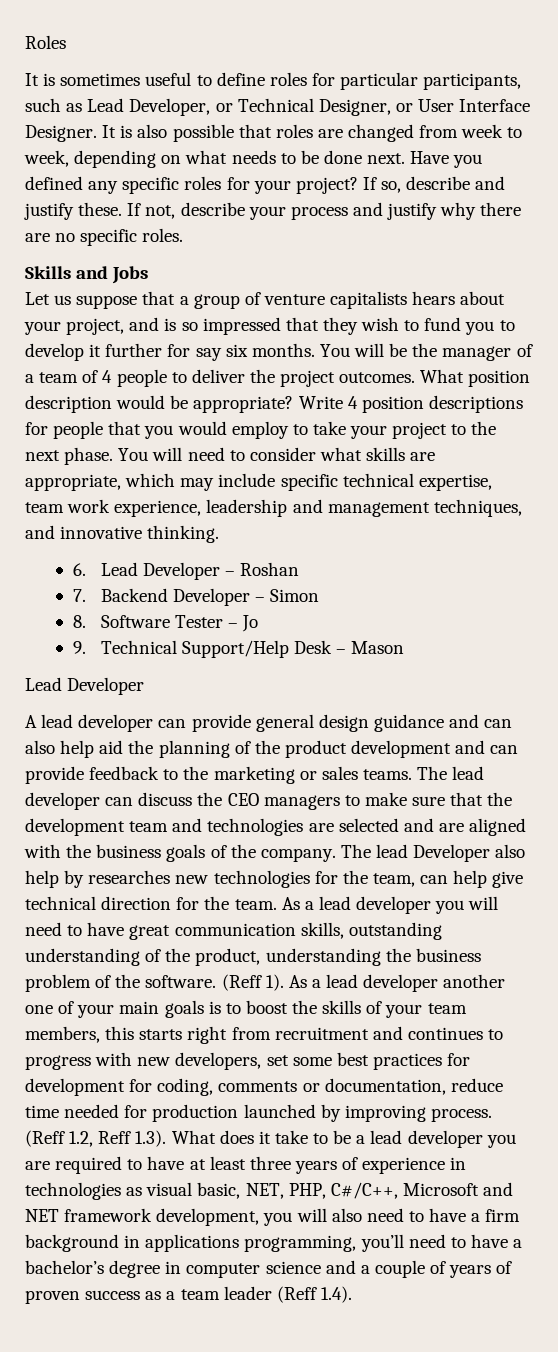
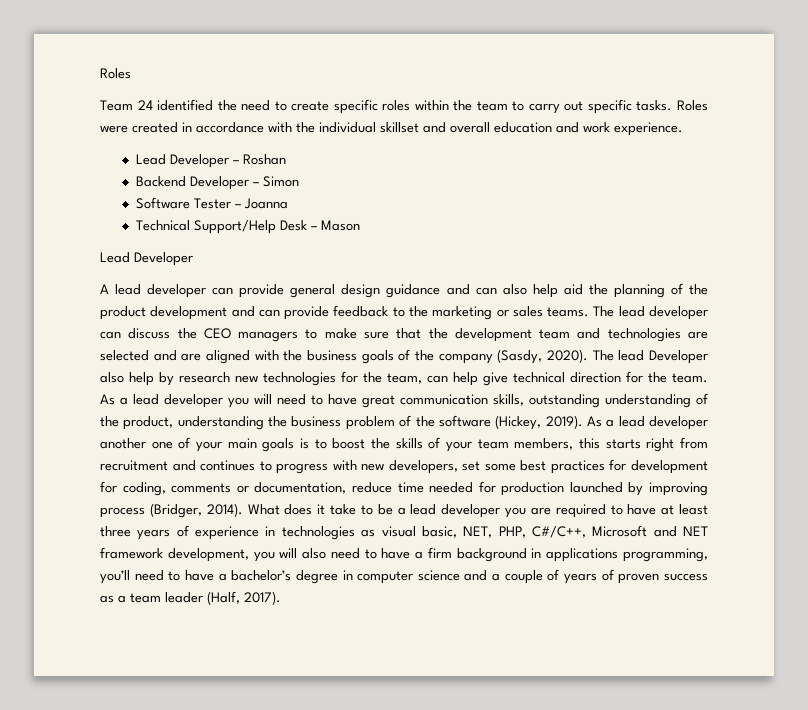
- It is sometimes useful to define roles for particular participants, such as Lead Developer, or Technical Designer, or User Interface Designer. It is also possible that roles are changed from week to week, depending on what needs to be done next. Have you defined any specific roles for your project? If so, describe and justify these. If not, describe your process and justify why there are no specific roles.
- Skills and Jobs
- Let us suppose that a group of venture capitalists hears about your project, and is so impressed that they wish to fund you to develop it further for say six months. You will be the manager of a team of 4 people to deliver the project outcomes. What position description would be appropriate? Write 4 position descriptions for people that you would employ to take your project to the next phase. You will need to consider what skills are appropriate, which may include specific technical expertise, team work experience, leadership and management techniques, and innovative thinking.
- 6. Lead Developer – Roshan
+ Team 24 identified the need to create specific roles within the team to carry out specific tasks. Roles were created in accordance with the individual skillset and overall education and work experience.
+ Lead Developer – Roshan
- 7. Backend Developer – Simon
+ Backend Developer – Simon
- 8. Software Tester – Jo
- 9. Technical Support/Help Desk – Mason
+ Software Tester – Joanna
+ Technical Support/Help Desk – Mason
- The lead developer can discuss the CEO managers to make sure that the development team and technologies are selected and are aligned with the business goals of the company.
+ The lead developer can discuss the CEO managers to make sure that the development team and technologies are selected and are aligned with the business goals of the company (Sasdy, 2020).
- The lead Developer also help by researches new technologies for the team, can help give technical direction for the team.
+ The lead Developer also help by research new technologies for the team, can help give technical direction for the team.
- As a lead developer you will need to have great communication skills, outstanding understanding of the product, understanding the business problem of the software. (Reff 1).
+ As a lead developer you will need to have great communication skills, outstanding understanding of the product, understanding the business problem of the software (Hickey, 2019).
- As a lead developer another one of your main goals is to boost the skills of your team members, this starts right from recruitment and continues to progress with new developers, set some best practices for development for coding, comments or documentation, reduce time needed for production launched by improving process. (Reff 1.2, Reff 1.3). What does it take to be a lead developer you are required to have at least three years of experience in technologies as visual basic, NET, PHP, C#/C++, Microsoft and NET framework development, you will also need to have a firm background in applications programming, you’ll need to have a bachelor’s degree in computer science and a couple of years of proven success as a team leader (Reff 1.4).
+ As a lead developer another one of your main goals is to boost the skills of your team members, this starts right from recruitment and continues to progress with new developers, set some best practices for development for coding, comments or documentation, reduce time needed for production launched by improving process (Bridger, 2014). What does it take to be a lead developer you are required to have at least three years of experience in technologies as visual basic, NET, PHP, C#/C++, Microsoft and NET framework development, you will also need to have a firm background in applications programming, you’ll need to have a bachelor’s degree in computer science and a couple of years of proven success as a team leader (Half, 2017).

